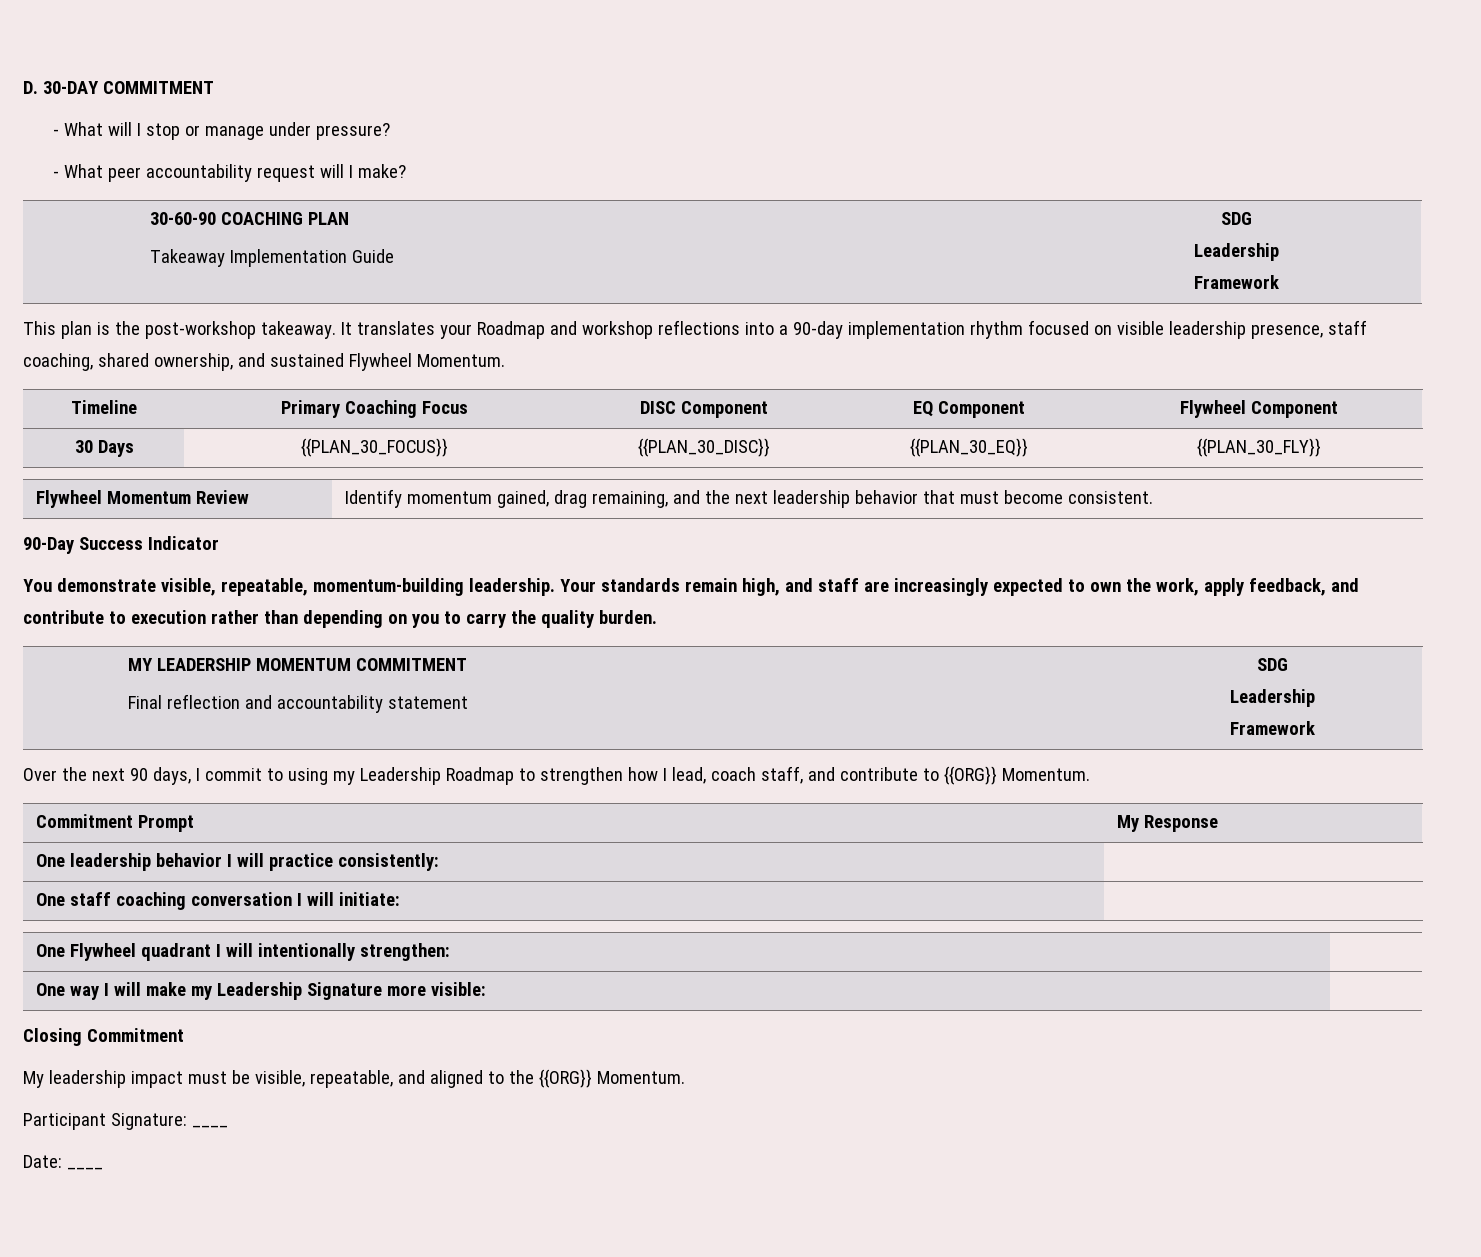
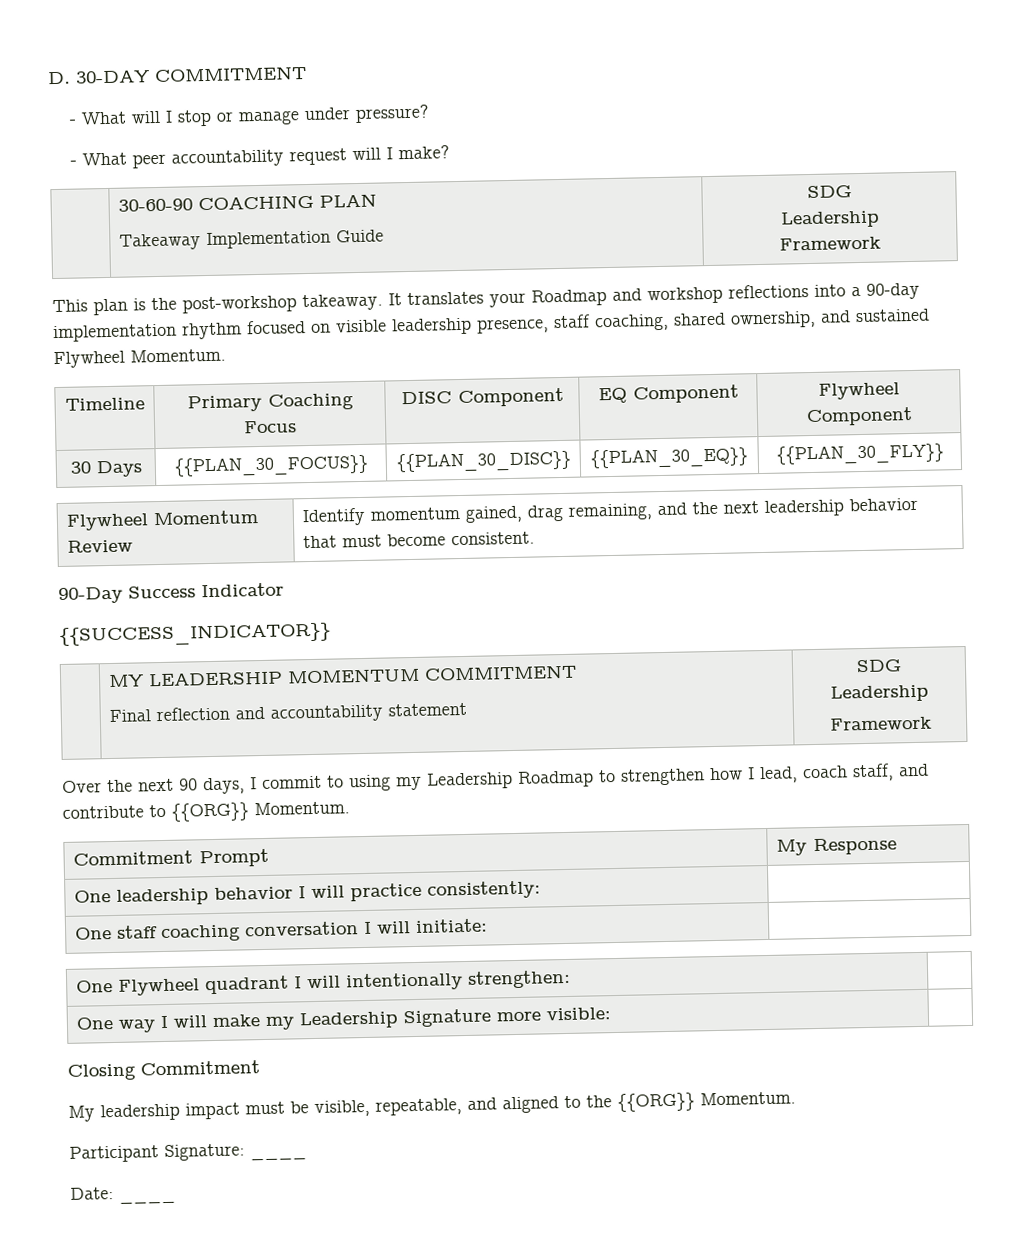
- You demonstrate visible, repeatable, momentum-building leadership. Your standards remain high, and staff are increasingly expected to own the work, apply feedback, and contribute to execution rather than depending on you to carry the quality burden.
+ {{SUCCESS_INDICATOR}}

